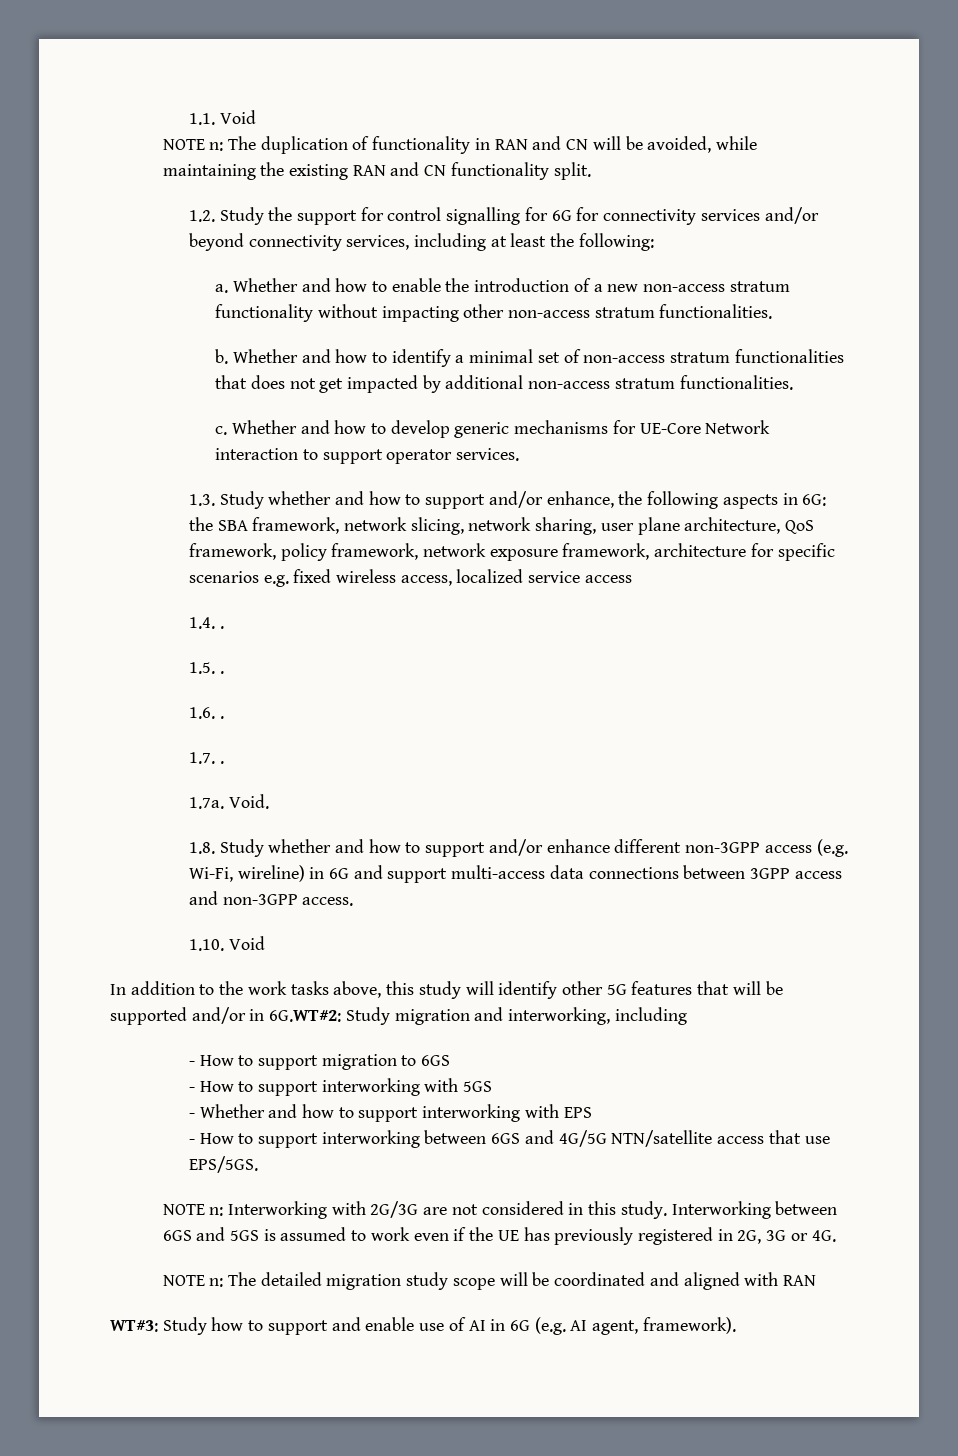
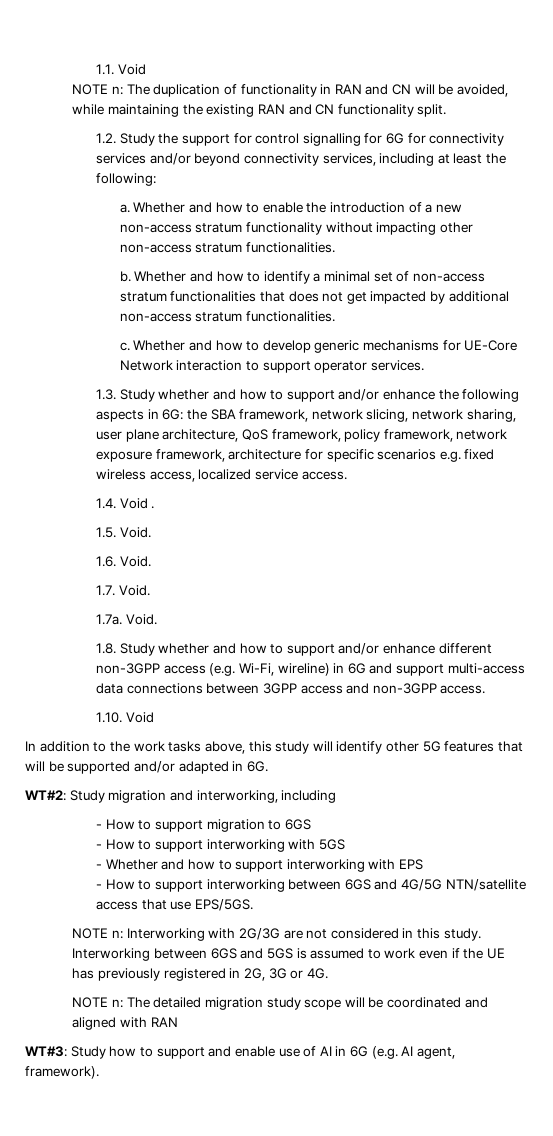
- 1.3. Study whether and how to support and/or enhance, the following aspects in 6G: the SBA framework, network slicing, network sharing, user plane architecture, QoS framework, policy framework, network exposure framework, architecture for specific scenarios e.g. fixed wireless access, localized service access
+ 1.3. Study whether and how to support and/or enhance the following aspects in 6G: the SBA framework, network slicing, network sharing, user plane architecture, QoS framework, policy framework, network exposure framework, architecture for specific scenarios e.g. fixed wireless access, localized service access.
- 1.4. .
+ 1.4. Void .
- 1.5. .
+ 1.5. Void.
- 1.6. .
+ 1.6. Void.
- 1.7. .
+ 1.7. Void.
- In addition to the work tasks above, this study will identify other 5G features that will be supported and/or in 6G.WT#2: Study migration and interworking, including
+ In addition to the work tasks above, this study will identify other 5G features that will be supported and/or adapted in 6G.
+ WT#2: Study migration and interworking, including

